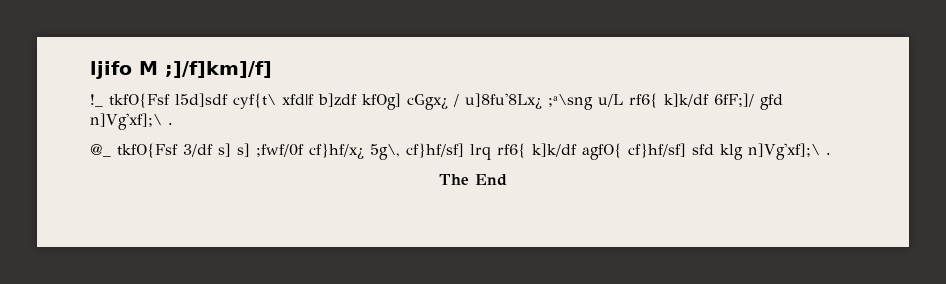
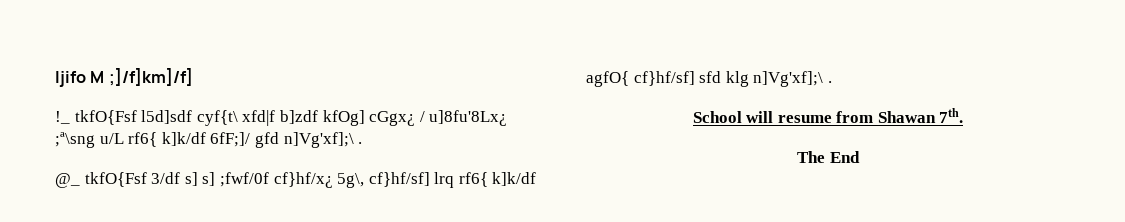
+ School will resume from Shawan 7th.

